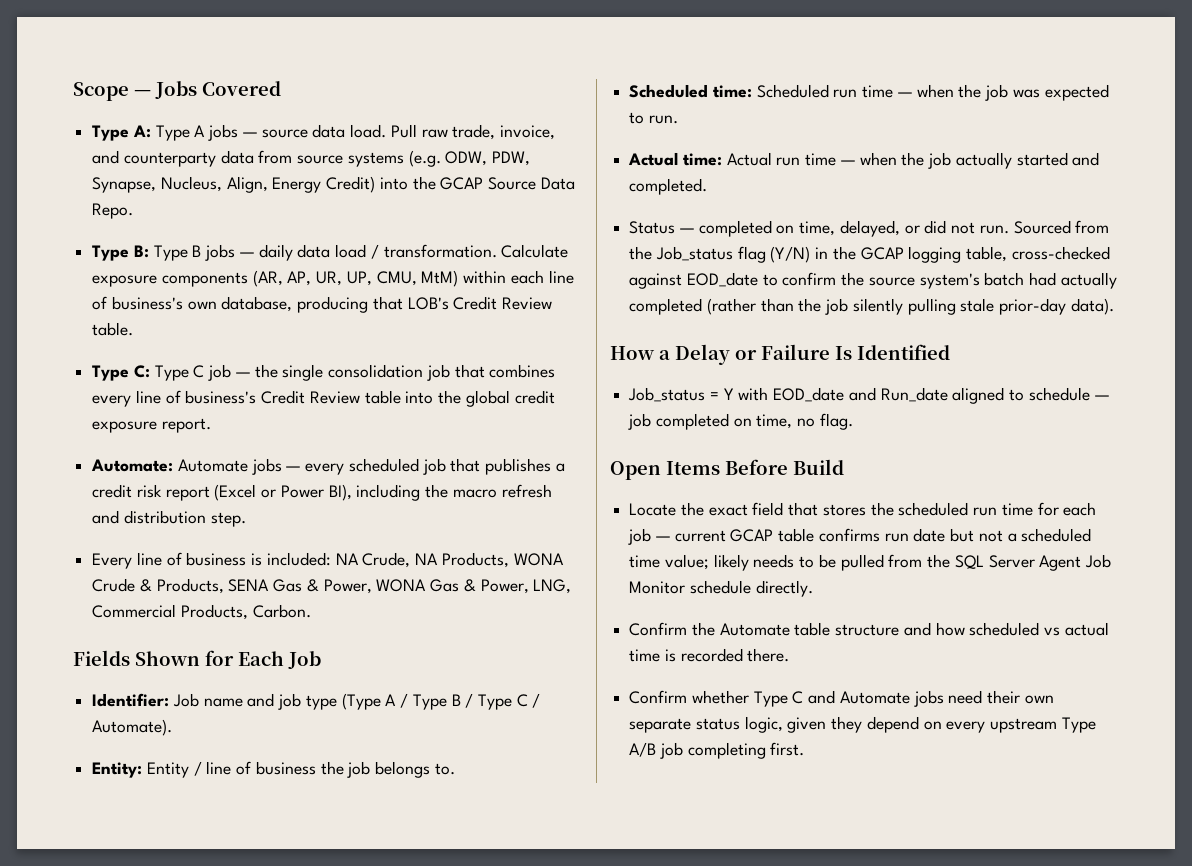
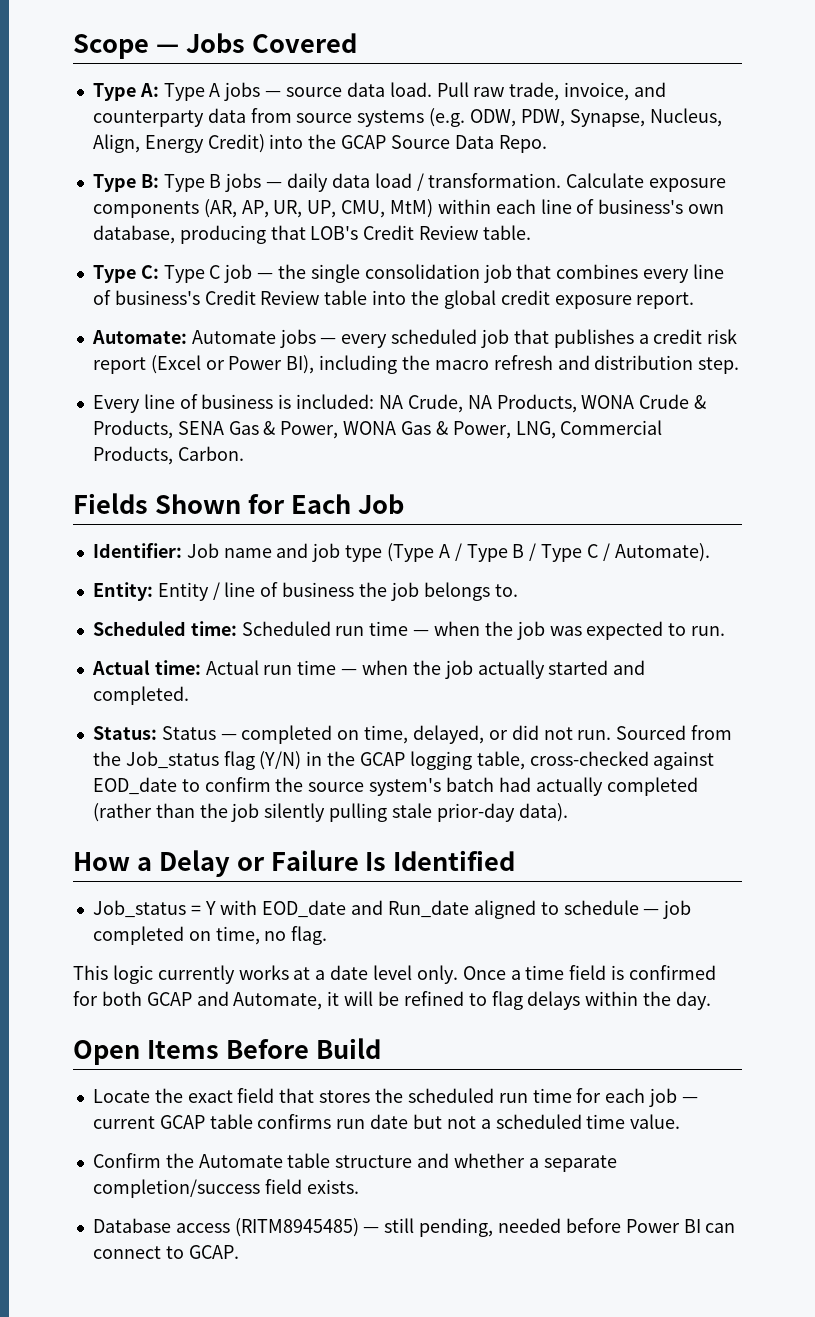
- Status — completed on time, delayed, or did not run.
+ Status: Status — completed on time, delayed, or did not run.
+ This logic currently works at a date level only. Once a time field is confirmed for both GCAP and Automate, it will be refined to flag delays within the day.
- Locate the exact field that stores the scheduled run time for each job — current GCAP table confirms run date but not a scheduled time value; likely needs to be pulled from the SQL Server Agent Job Monitor schedule directly.
+ Locate the exact field that stores the scheduled run time for each job — current GCAP table confirms run date but not a scheduled time value.
- Confirm the Automate table structure and how scheduled vs actual time is recorded there.
- Confirm whether Type C and Automate jobs need their own separate status logic, given they depend on every upstream Type A/B job completing first.
+ Confirm the Automate table structure and whether a separate completion/success field exists.
+ Database access (RITM8945485) — still pending, needed before Power BI can connect to GCAP.

